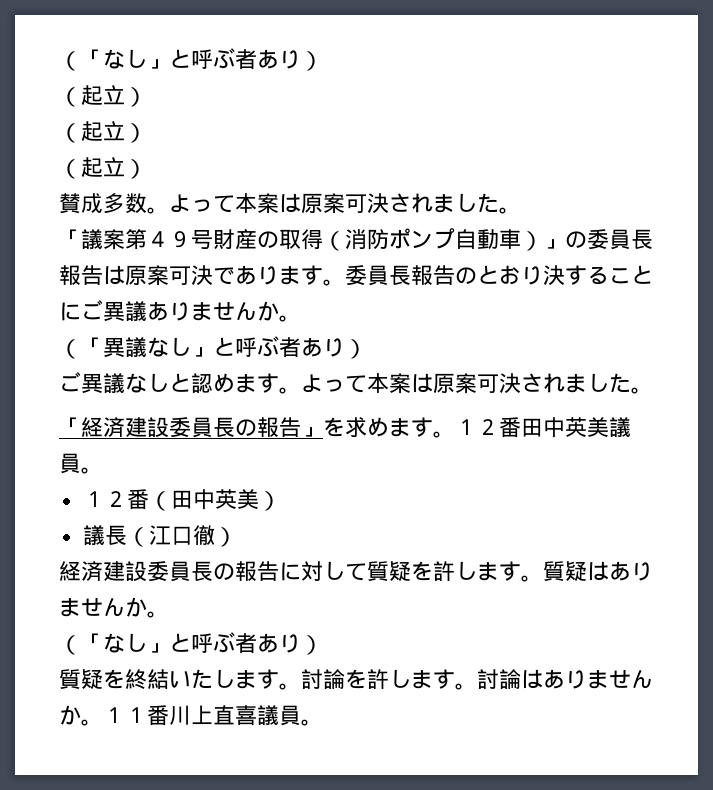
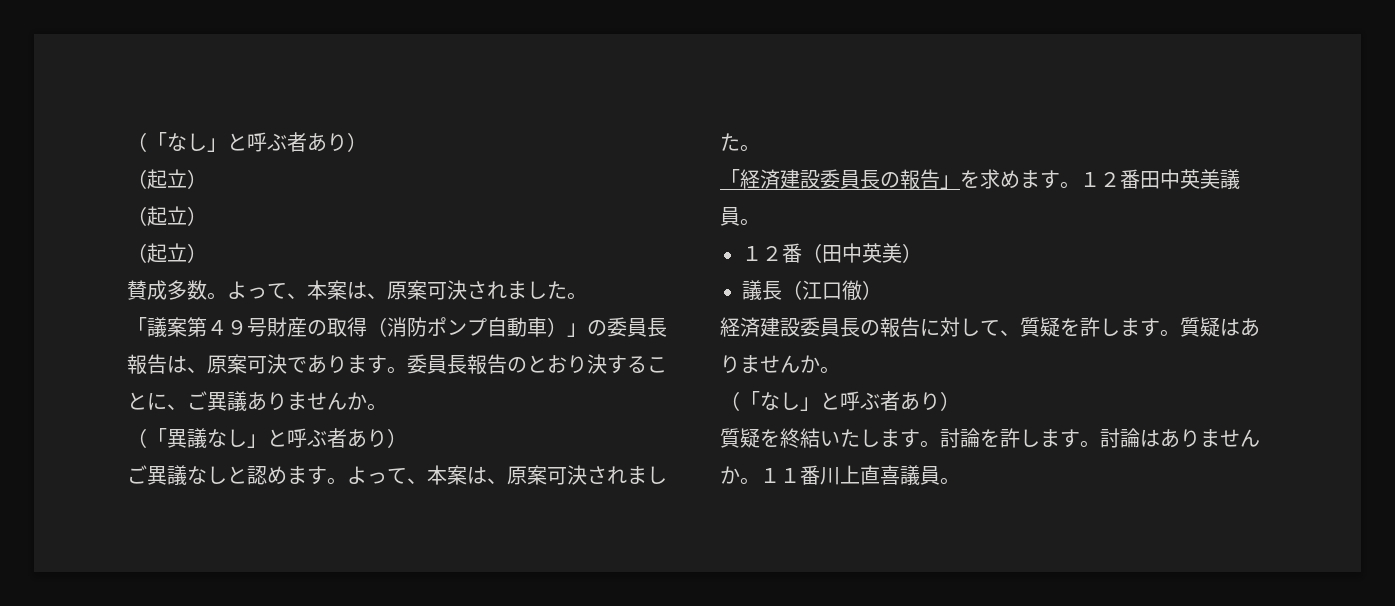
- 賛成多数。よって本案は原案可決されました。
+ 賛成多数。よって、本案は、原案可決されました。
- 「議案第４９号財産の取得（消防ポンプ自動車）」の委員長報告は原案可決であります。
+ 「議案第４９号財産の取得（消防ポンプ自動車）」の委員長報告は、原案可決であります。
- 委員長報告のとおり決することにご異議ありませんか。
+ 委員長報告のとおり決することに、ご異議ありませんか。
- ご異議なしと認めます。よって本案は原案可決されました。
+ ご異議なしと認めます。よって、本案は、原案可決されました。
- 経済建設委員長の報告に対して質疑を許します。
+ 経済建設委員長の報告に対して、質疑を許します。

